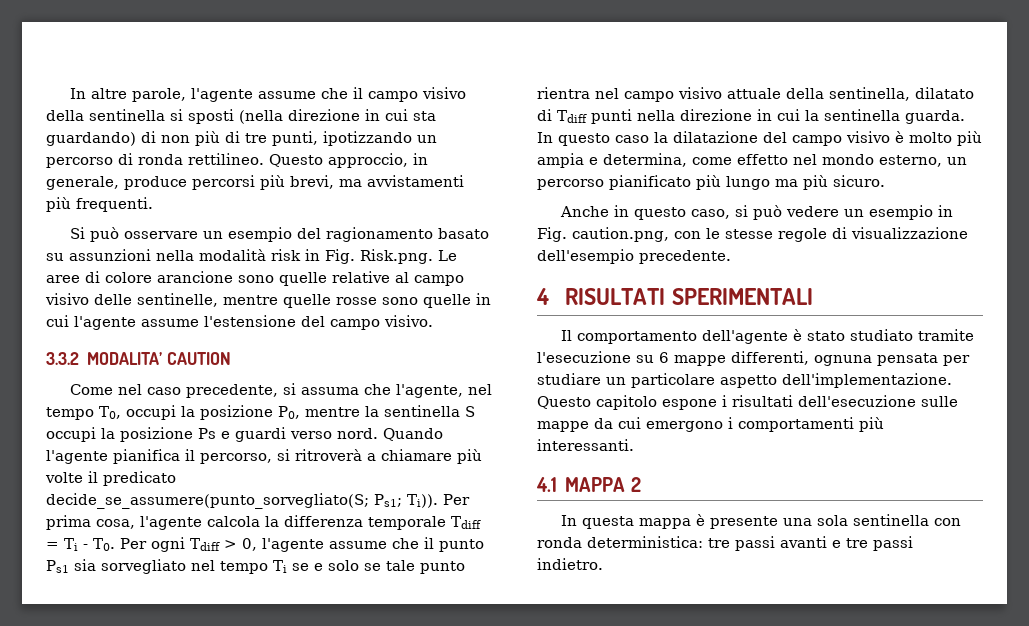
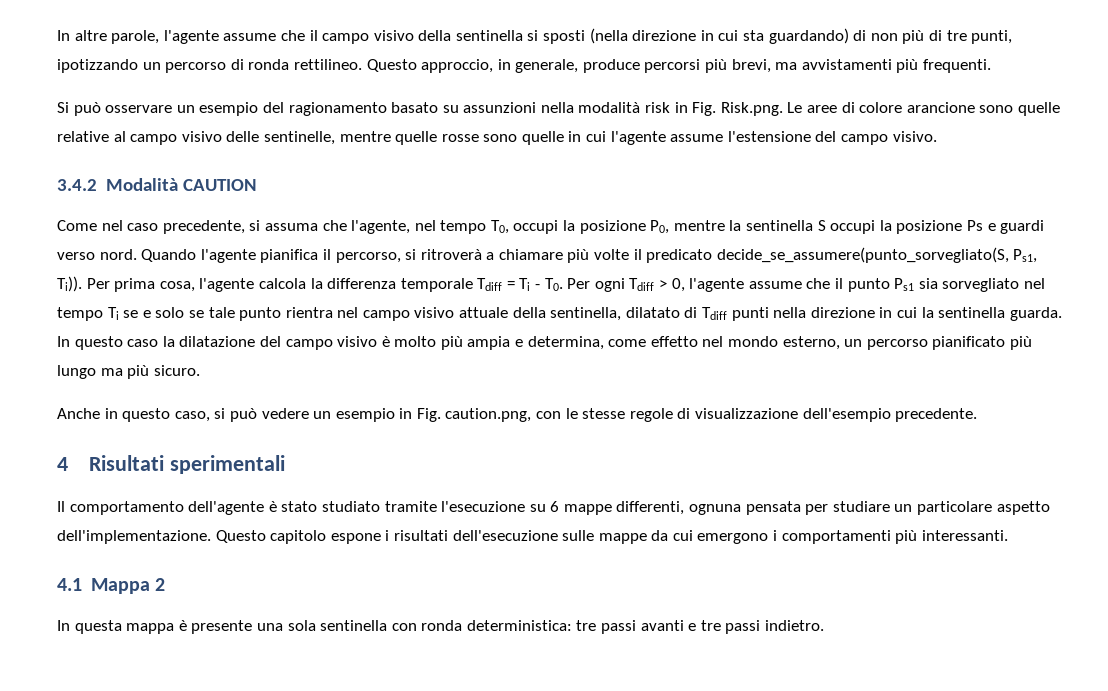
- 3.3.2 MODALITA’ CAUTION
+ 3.4.2 Modalità CAUTION
- Quando l'agente pianifica il percorso, si ritroverà a chiamare più volte il predicato decide_se_assumere(punto_sorvegliato(S; Ps1; Ti)).
+ Quando l'agente pianifica il percorso, si ritroverà a chiamare più volte il predicato decide_se_assumere(punto_sorvegliato(S, Ps1, Ti)).
- 4 RISULTATI SPERIMENTALI
+ 4 Risultati sperimentali
- 4.1 MAPPA 2
+ 4.1 Mappa 2

